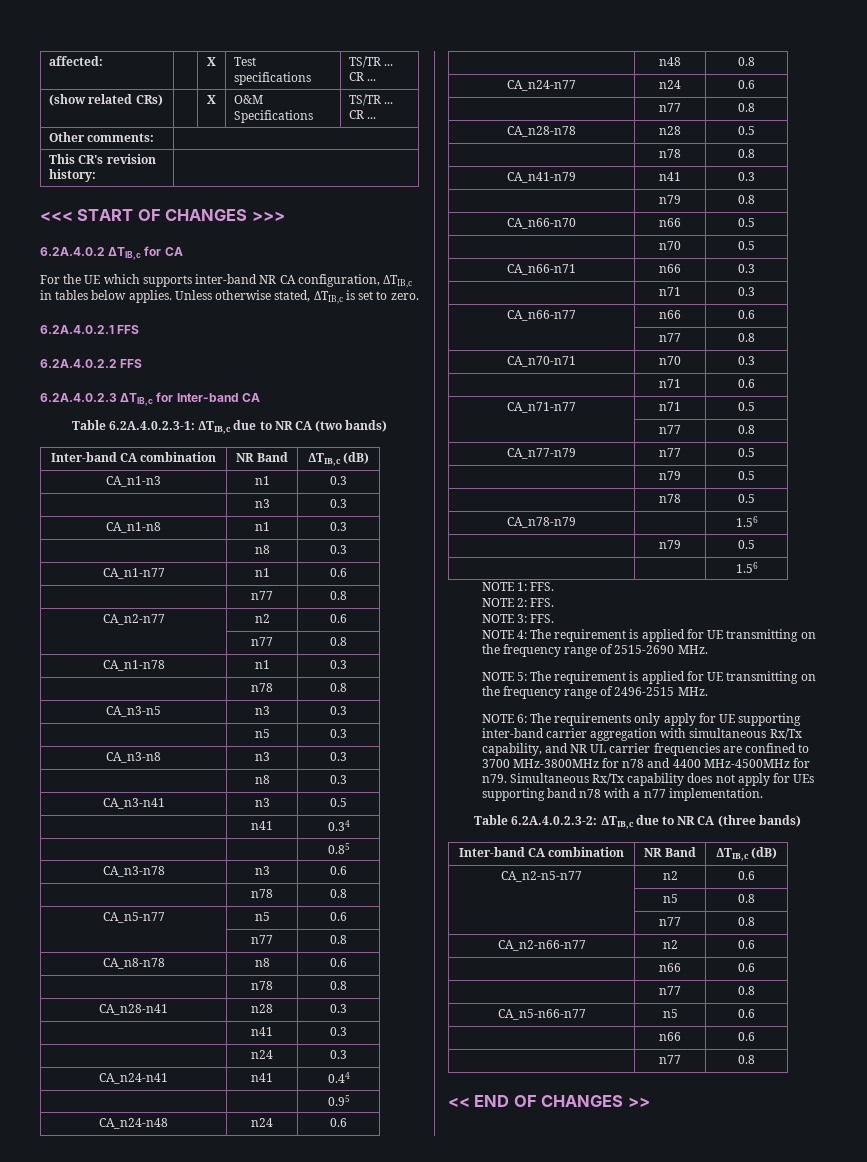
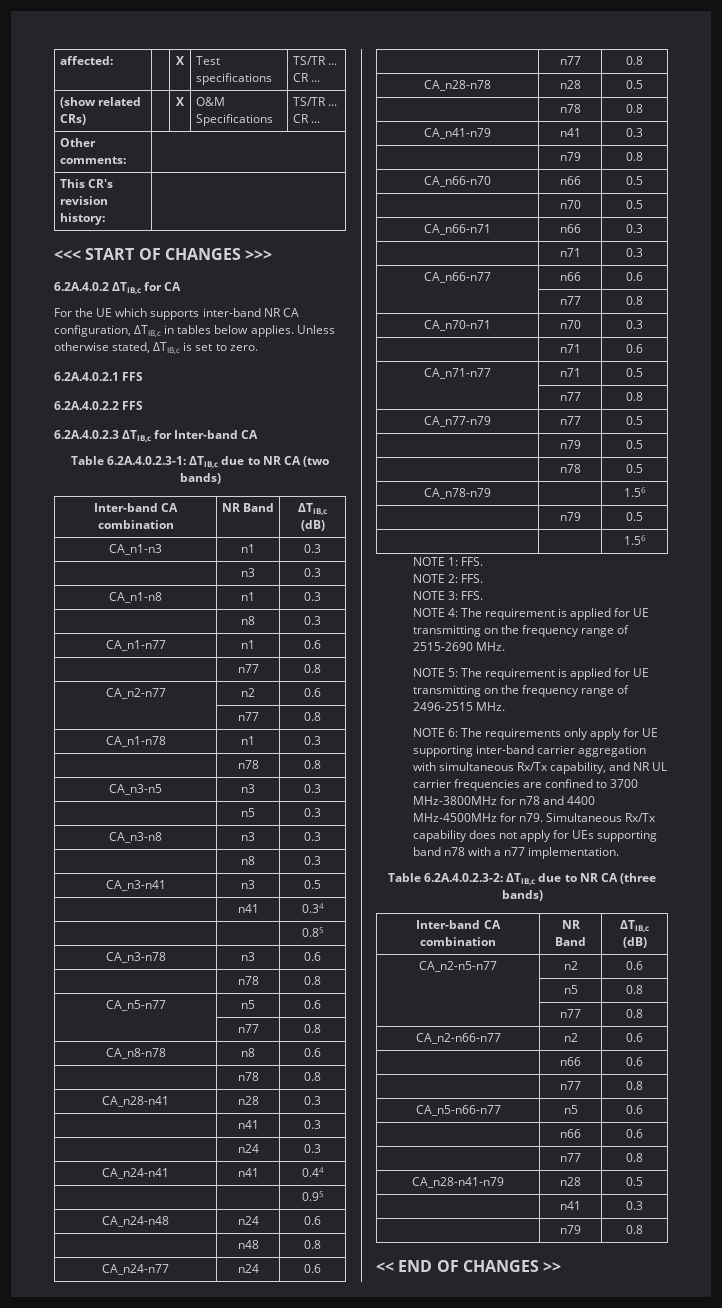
+ CA_n28-n41-n79 | n28 | 0.5
+ | n41 | 0.3
+ | n79 | 0.8

